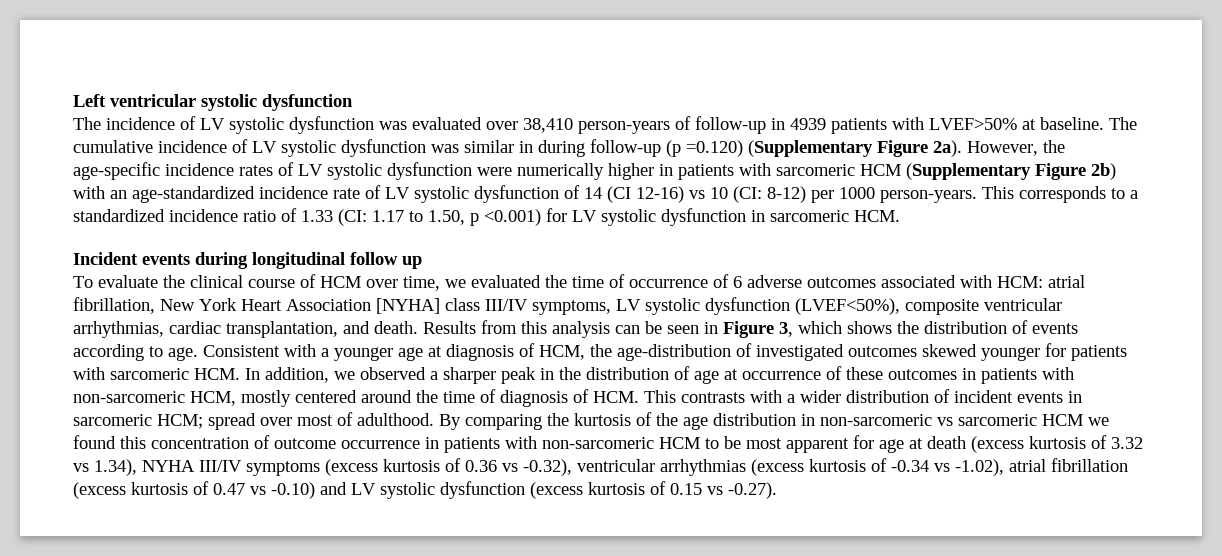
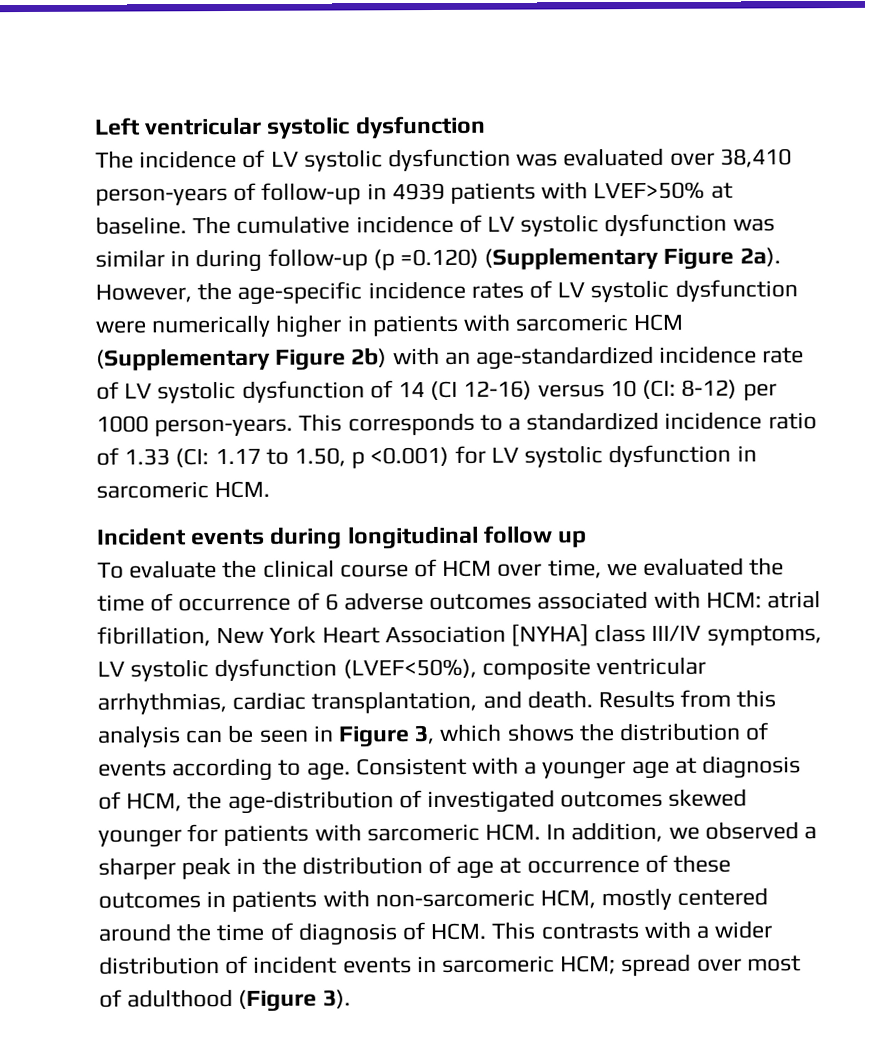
- However, the age-specific incidence rates of LV systolic dysfunction were numerically higher in patients with sarcomeric HCM (Supplementary Figure 2b) with an age-standardized incidence rate of LV systolic dysfunction of 14 (CI 12-16) vs 10 (CI: 8-12) per 1000 person-years.
+ However, the age-specific incidence rates of LV systolic dysfunction were numerically higher in patients with sarcomeric HCM (Supplementary Figure 2b) with an age-standardized incidence rate of LV systolic dysfunction of 14 (CI 12-16) versus 10 (CI: 8-12) per 1000 person-years.
- spread over most of adulthood. By comparing the kurtosis of the age distribution in non-sarcomeric vs sarcomeric HCM we found this concentration of outcome occurrence in patients with non-sarcomeric HCM to be most apparent for age at death (excess kurtosis of 3.32 vs 1.34), NYHA III/IV symptoms (excess kurtosis of 0.36 vs -0.32), ventricular arrhythmias (excess kurtosis of -0.34 vs -1.02), atrial fibrillation (excess kurtosis of 0.47 vs -0.10) and LV systolic dysfunction (excess kurtosis of 0.15 vs -0.27).
+ spread over most of adulthood (Figure 3).

